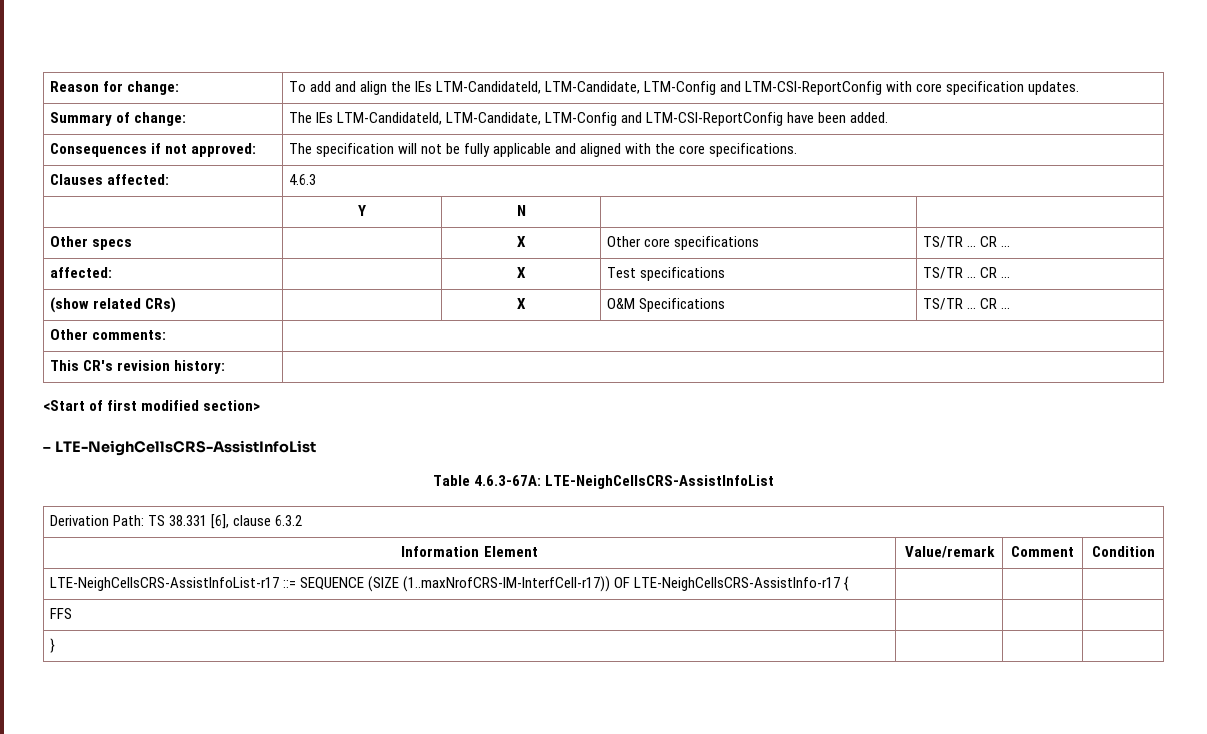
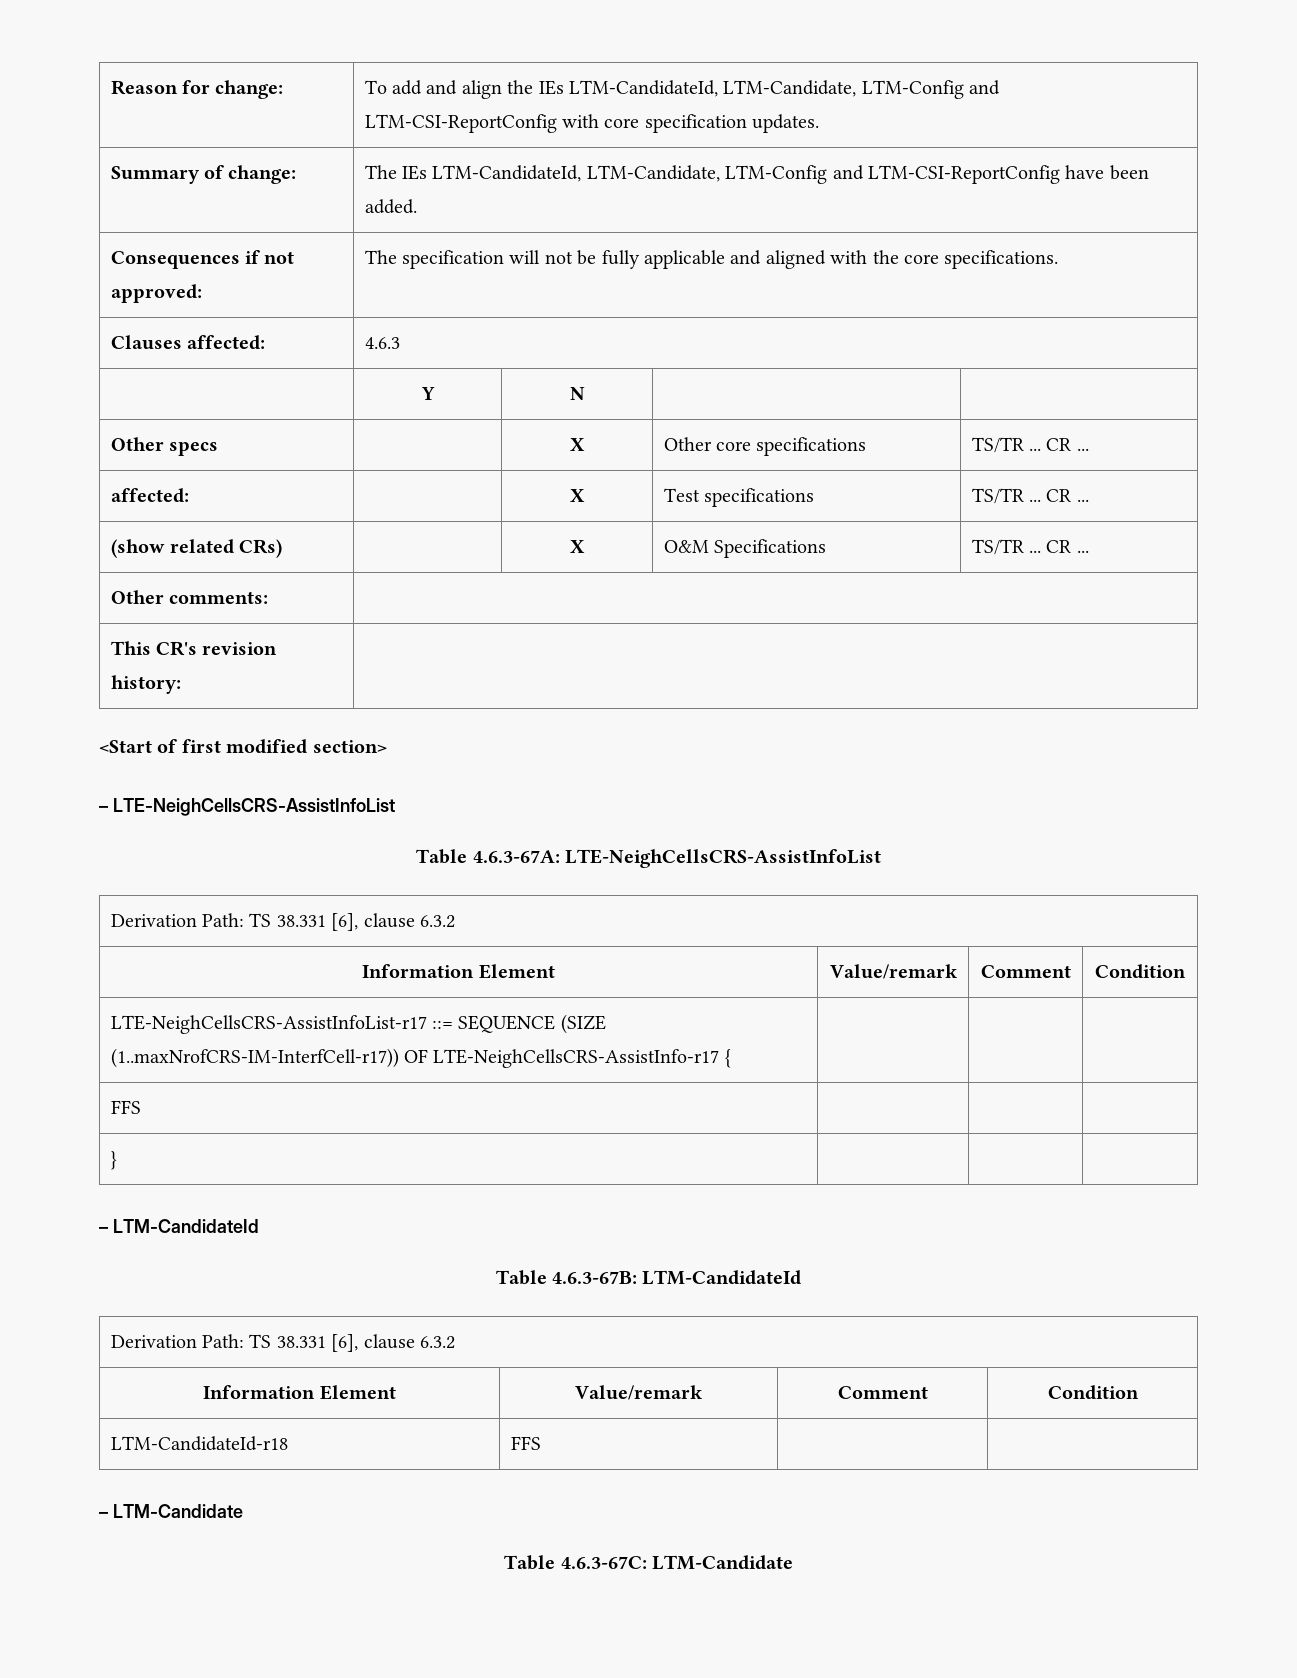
+ – LTM-CandidateId
+ Table 4.6.3-67B: LTM-CandidateId
+ Derivation Path: TS 38.331 [6], clause 6.3.2
+ Information Element | Value/remark | Comment | Condition
+ LTM-CandidateId-r18 | FFS | |
+ – LTM-Candidate
+ Table 4.6.3-67C: LTM-Candidate

